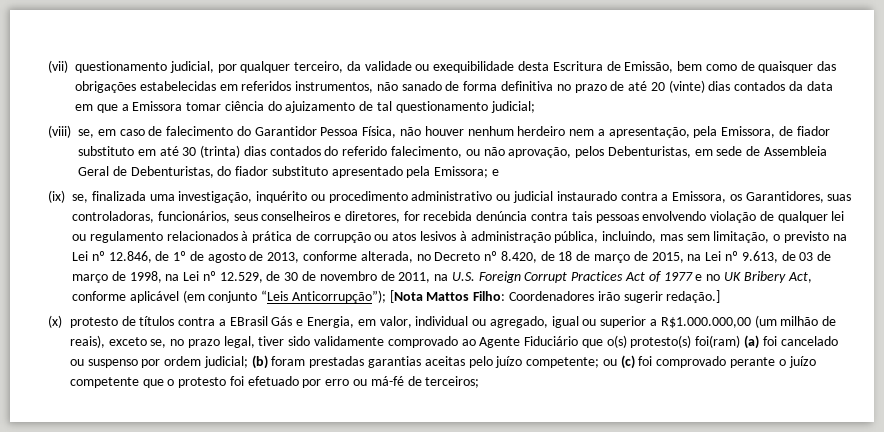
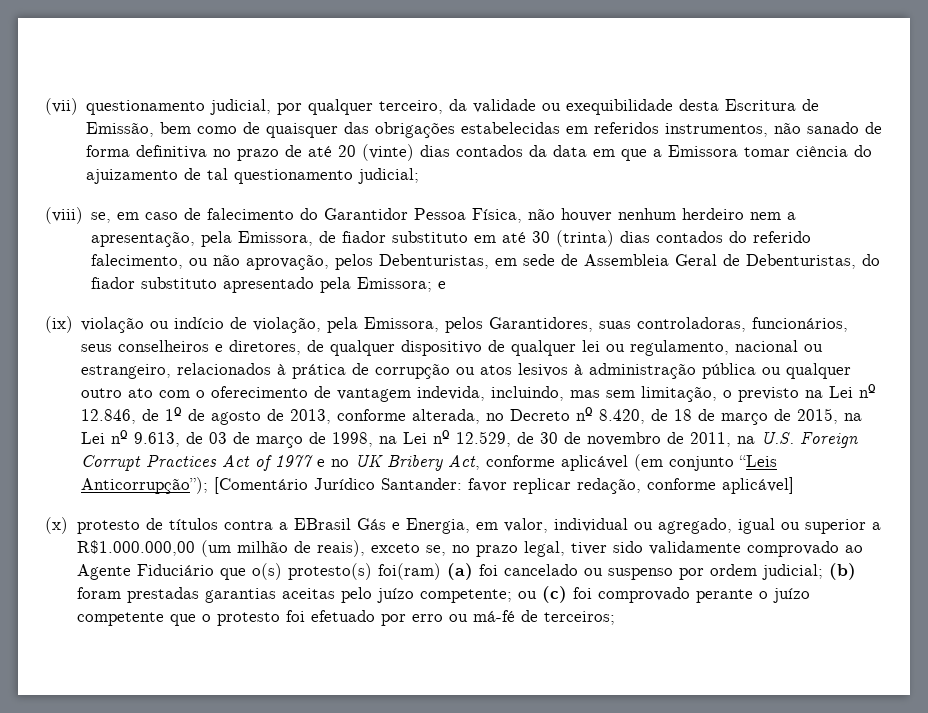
- (ix) se, finalizada uma investigação, inquérito ou procedimento administrativo ou judicial instaurado contra a Emissora, os Garantidores, suas controladoras, funcionários, seus conselheiros e diretores, for recebida denúncia contra tais pessoas envolvendo violação de qualquer lei ou regulamento relacionados à prática de corrupção ou atos lesivos à administração pública, incluindo, mas sem limitação, o previsto na Lei nº 12.846, de 1º de agosto de 2013, conforme alterada, no Decreto nº 8.420, de 18 de março de 2015, na Lei nº 9.613, de 03 de março de 1998, na Lei nº 12.529, de 30 de novembro de 2011, na U.S. Foreign Corrupt Practices Act of 1977 e no UK Bribery Act, conforme aplicável (em conjunto “Leis Anticorrupção”);
+ (ix) violação ou indício de violação, pela Emissora, pelos Garantidores, suas controladoras, funcionários, seus conselheiros e diretores, de qualquer dispositivo de qualquer lei ou regulamento, nacional ou estrangeiro, relacionados à prática de corrupção ou atos lesivos à administração pública ou qualquer outro ato com o oferecimento de vantagem indevida, incluindo, mas sem limitação, o previsto na Lei nº 12.846, de 1º de agosto de 2013, conforme alterada, no Decreto nº 8.420, de 18 de março de 2015, na Lei nº 9.613, de 03 de março de 1998, na Lei nº 12.529, de 30 de novembro de 2011, na U.S. Foreign Corrupt Practices Act of 1977 e no UK Bribery Act, conforme aplicável (em conjunto “Leis Anticorrupção”);
- [Nota Mattos Filho: Coordenadores irão sugerir redação.]
+ [Comentário Jurídico Santander: favor replicar redação, conforme aplicável]

